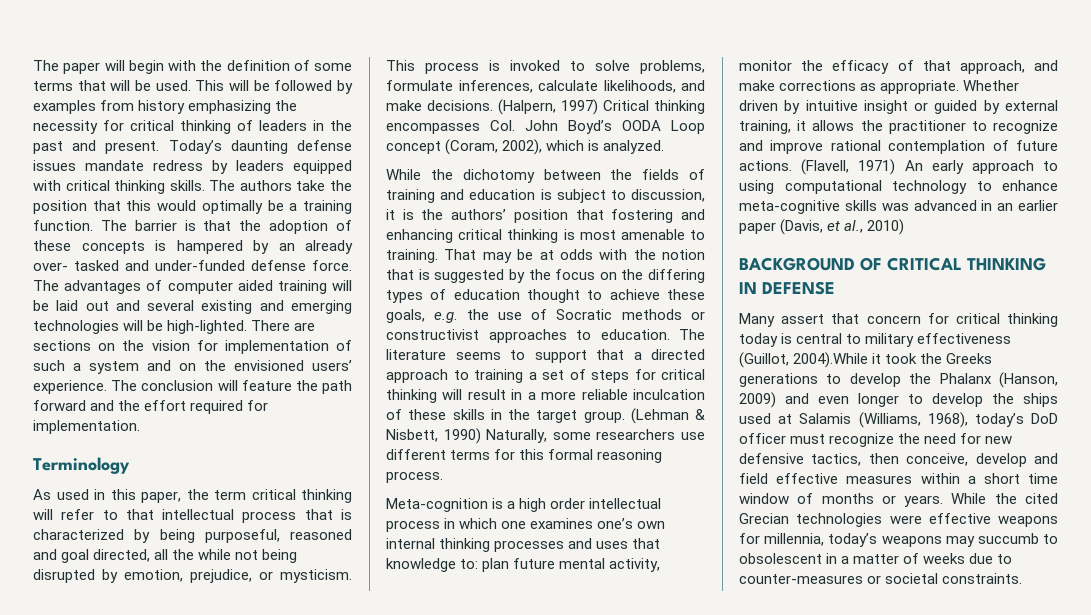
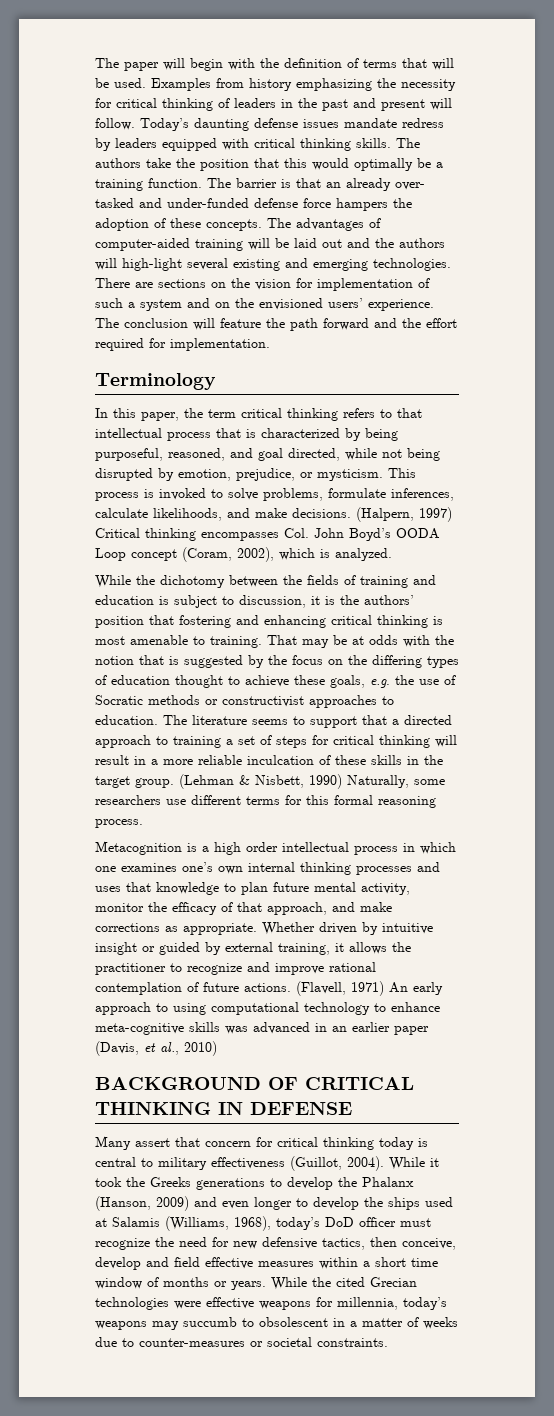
- The paper will begin with the definition of some terms that will be used.
+ The paper will begin with the definition of terms that will be used.
- This will be followed by examples from history emphasizing the necessity for critical thinking of leaders in the past and present.
+ Examples from history emphasizing the necessity for critical thinking of leaders in the past and present will follow.
- The barrier is that the adoption of these concepts is hampered by an already over- tasked and under-funded defense force.
+ The barrier is that an already over- tasked and under-funded defense force hampers the adoption of these concepts.
- The advantages of computer aided training will be laid out and several existing and emerging technologies will be high-lighted.
+ The advantages of computer-aided training will be laid out and the authors will high-light several existing and emerging technologies.
- As used in this paper, the term critical thinking will refer to that intellectual process that is characterized by being purposeful, reasoned and goal directed, all the while not being disrupted by emotion, prejudice, or mysticism.
+ In this paper, the term critical thinking refers to that intellectual process that is characterized by being purposeful, reasoned, and goal directed, while not being disrupted by emotion, prejudice, or mysticism.
- Meta-cognition is a high order intellectual process in which one examines one’s own internal thinking processes and uses that knowledge to: plan future mental activity, monitor the efficacy of that approach, and make corrections as appropriate.
+ Metacognition is a high order intellectual process in which one examines one’s own internal thinking processes and uses that knowledge to plan future mental activity, monitor the efficacy of that approach, and make corrections as appropriate.
- Many assert that concern for critical thinking today is central to military effectiveness (Guillot, 2004).While it took the Greeks generations to develop the Phalanx (Hanson, 2009) and even longer to develop the ships used at Salamis (Williams, 1968), today’s DoD officer must recognize the need for new defensive tactics, then conceive, develop and field effective measures within a short time window of months or years.
+ Many assert that concern for critical thinking today is central to military effectiveness (Guillot, 2004). While it took the Greeks generations to develop the Phalanx (Hanson, 2009) and even longer to develop the ships used at Salamis (Williams, 1968), today’s DoD officer must recognize the need for new defensive tactics, then conceive, develop and field effective measures within a short time window of months or years.

